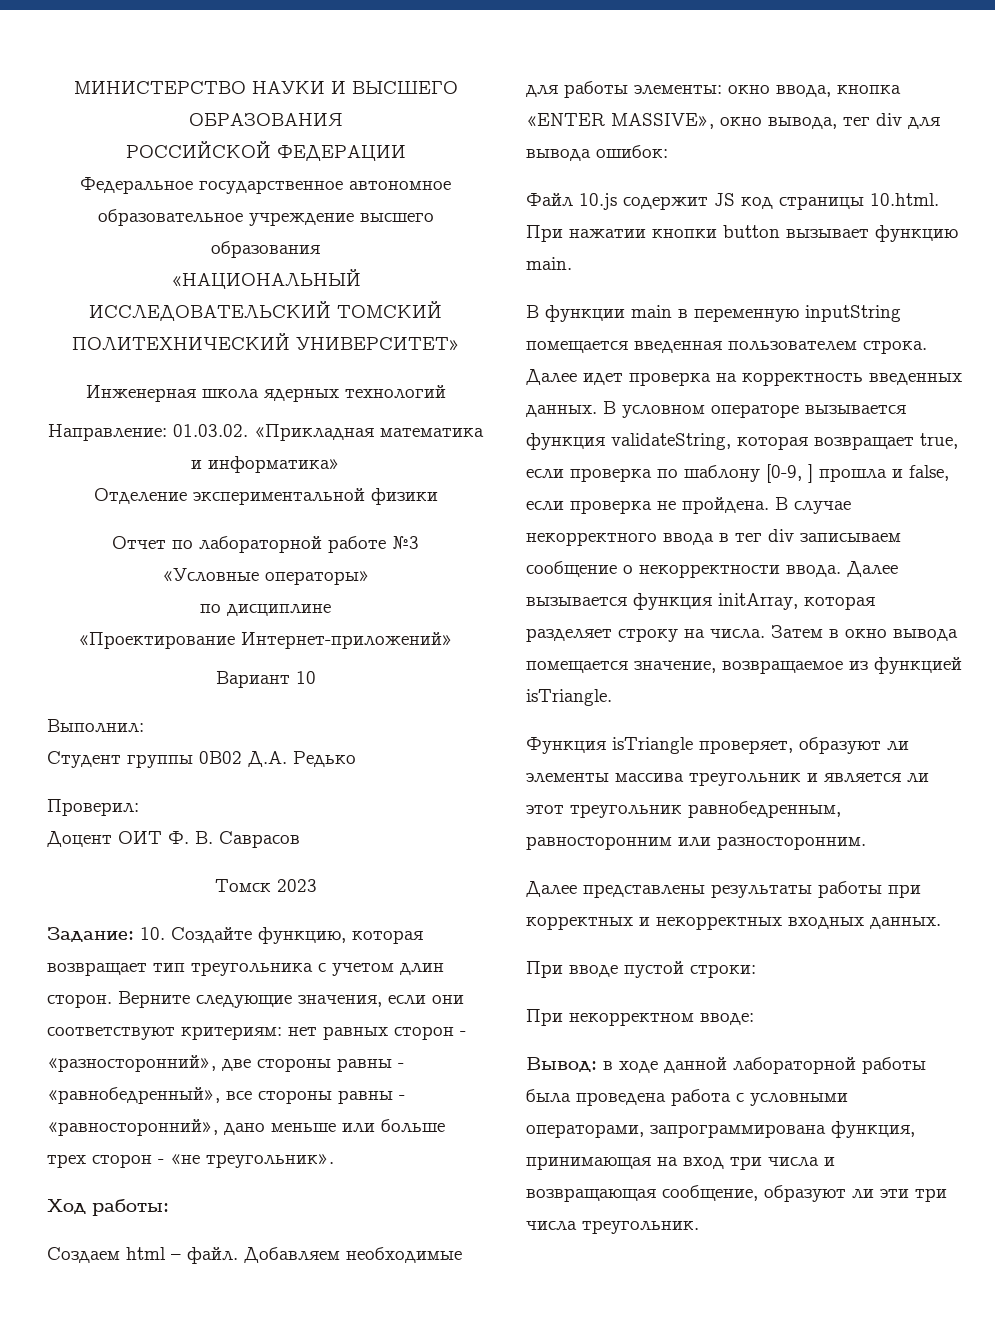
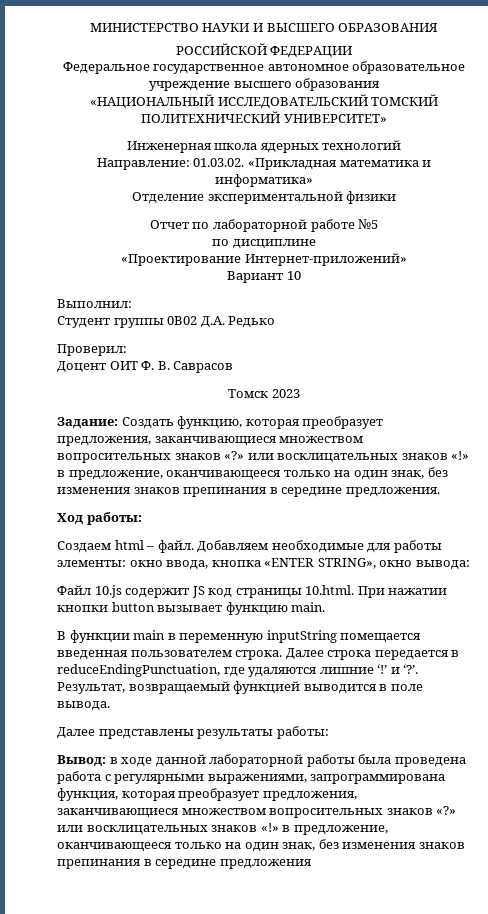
- Отчет по лабораторной работе №3
- «Условные операторы»
+ Отчет по лабораторной работе №5
- Задание: 10. Создайте функцию, которая возвращает тип треугольника с учетом длин сторон. Верните следующие значения, если они соответствуют критериям: нет равных сторон - «разносторонний», две стороны равны - «равнобедренный», все стороны равны - «равносторонний», дано меньше или больше трех сторон - «не треугольник».
+ Задание: Создать функцию, которая преобразует предложения, заканчивающиеся множеством вопросительных знаков «?» или восклицательных знаков «!» в предложение, оканчивающееся только на один знак, без изменения знаков препинания в середине предложения.
- Добавляем необходимые для работы элементы: окно ввода, кнопка «ENTER MASSIVE», окно вывода, тег div для вывода ошибок:
+ Добавляем необходимые для работы элементы: окно ввода, кнопка «ENTER STRING», окно вывода:
- Далее идет проверка на корректность введенных данных. В условном операторе вызывается функция validateString, которая возвращает true, если проверка по шаблону [0-9, ] прошла и false, если проверка не пройдена. В случае некорректного ввода в тег div записываем сообщение о некорректности ввода. Далее вызывается функция initArray, которая разделяет строку на числа. Затем в окно вывода помещается значение, возвращаемое из функцией isTriangle.
- Функция isTriangle проверяет, образуют ли элементы массива треугольник и является ли этот треугольник равнобедренным, равносторонним или разносторонним.
- Далее представлены результаты работы при корректных и некорректных входных данных.
- При вводе пустой строки:
- При некорректном вводе:
+ Далее строка передается в reduceEndingPunctuation, где удаляются лишние ‘!’ и ‘?’. Результат, возвращаемый функцией выводится в поле вывода.
+ Далее представлены результаты работы:
- Вывод: в ходе данной лабораторной работы была проведена работа с условными операторами, запрограммирована функция, принимающая на вход три числа и возвращающая сообщение, образуют ли эти три числа треугольник.
+ Вывод: в ходе данной лабораторной работы была проведена работа с регулярными выражениями, запрограммирована функция, которая преобразует предложения, заканчивающиеся множеством вопросительных знаков «?» или восклицательных знаков «!» в предложение, оканчивающееся только на один знак, без изменения знаков препинания в середине предложения

